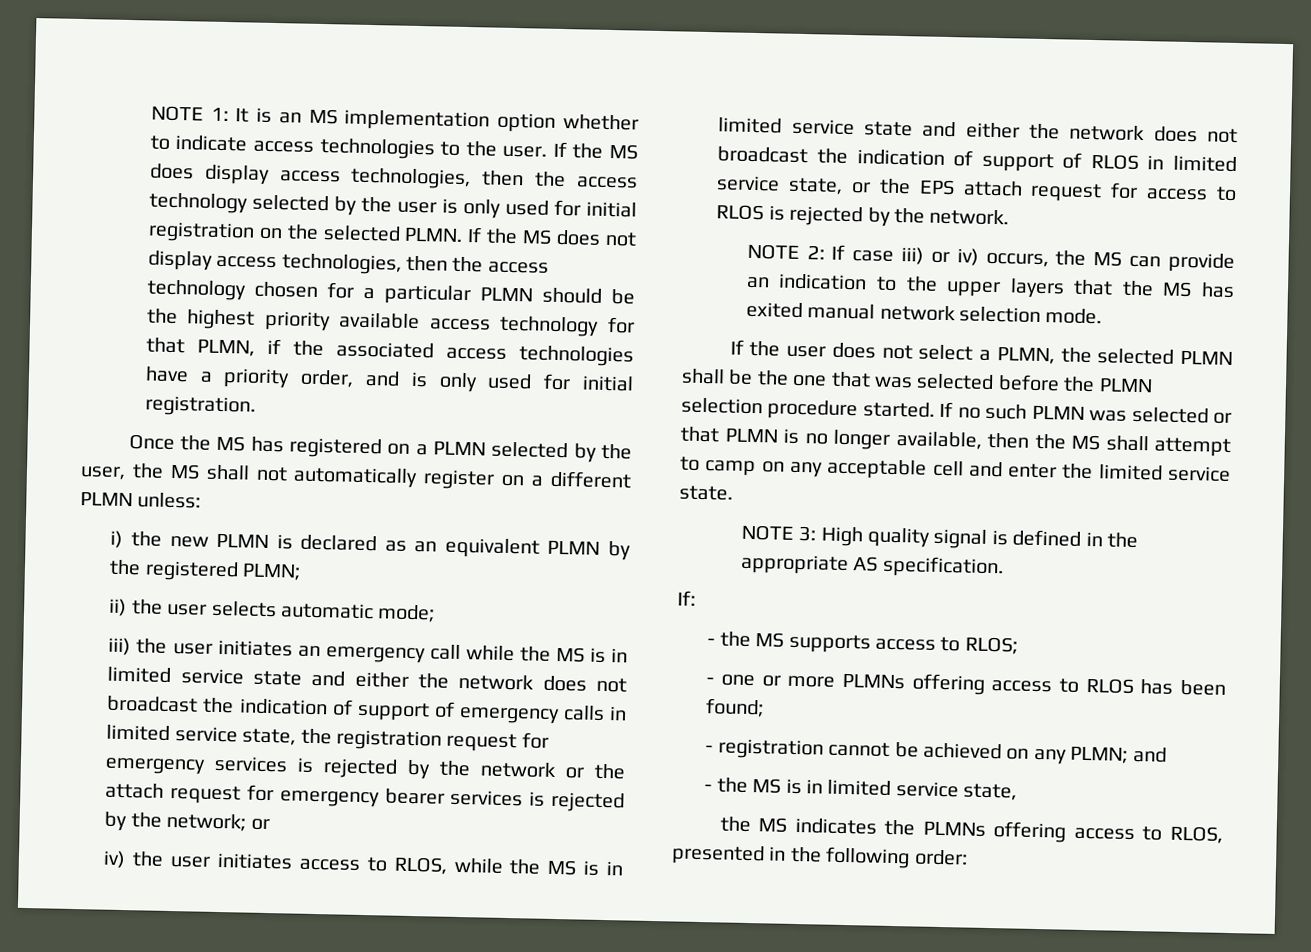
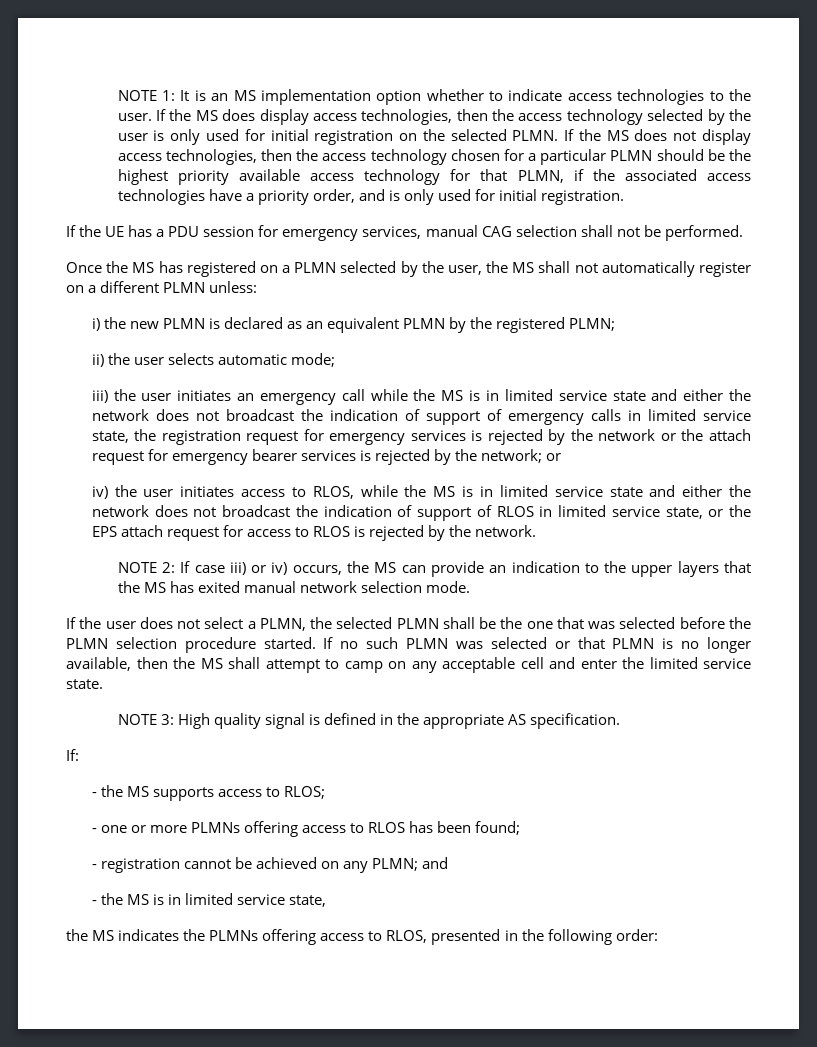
+ If the UE has a PDU session for emergency services, manual CAG selection shall not be performed.

